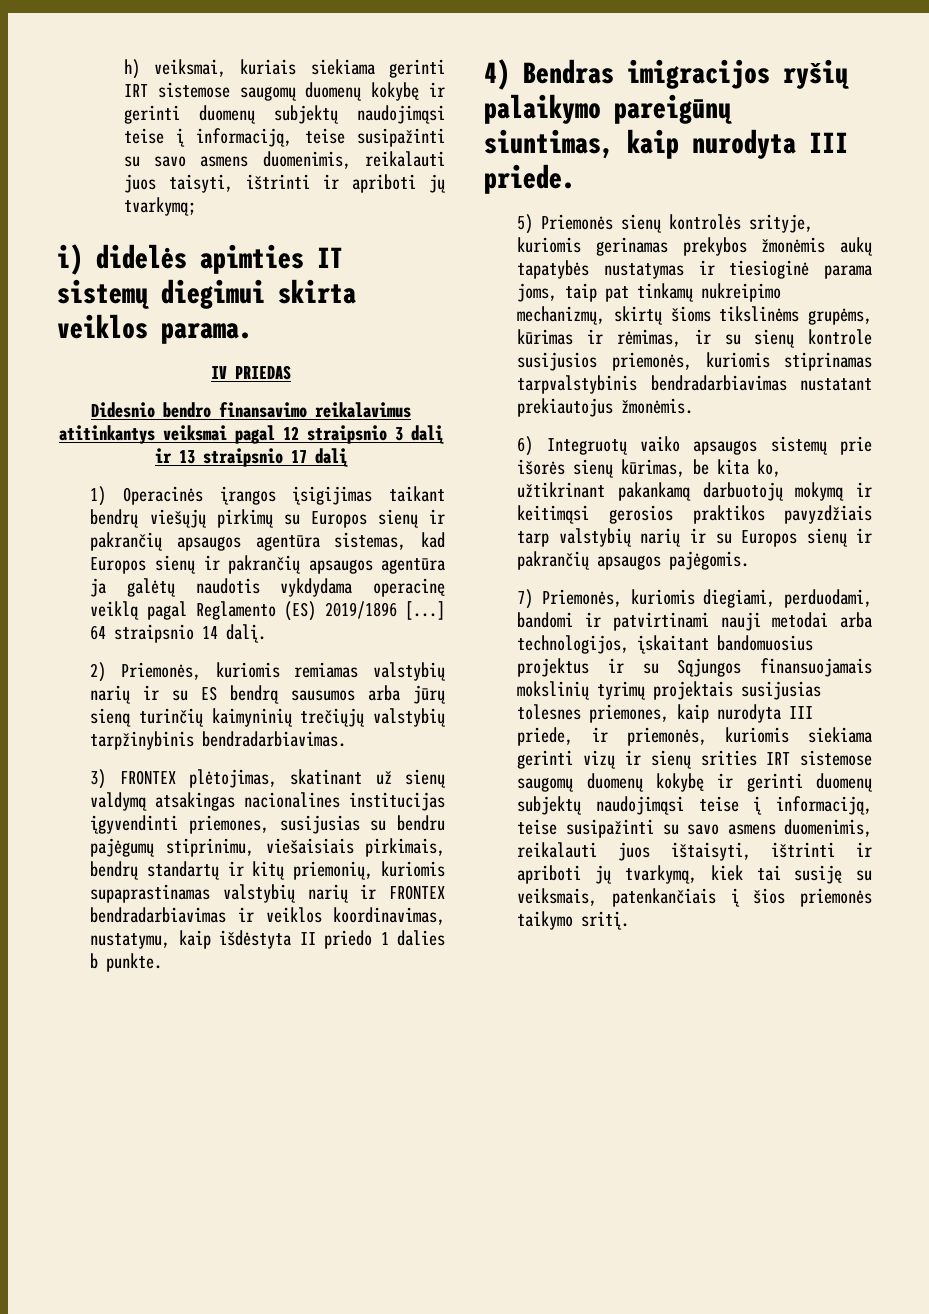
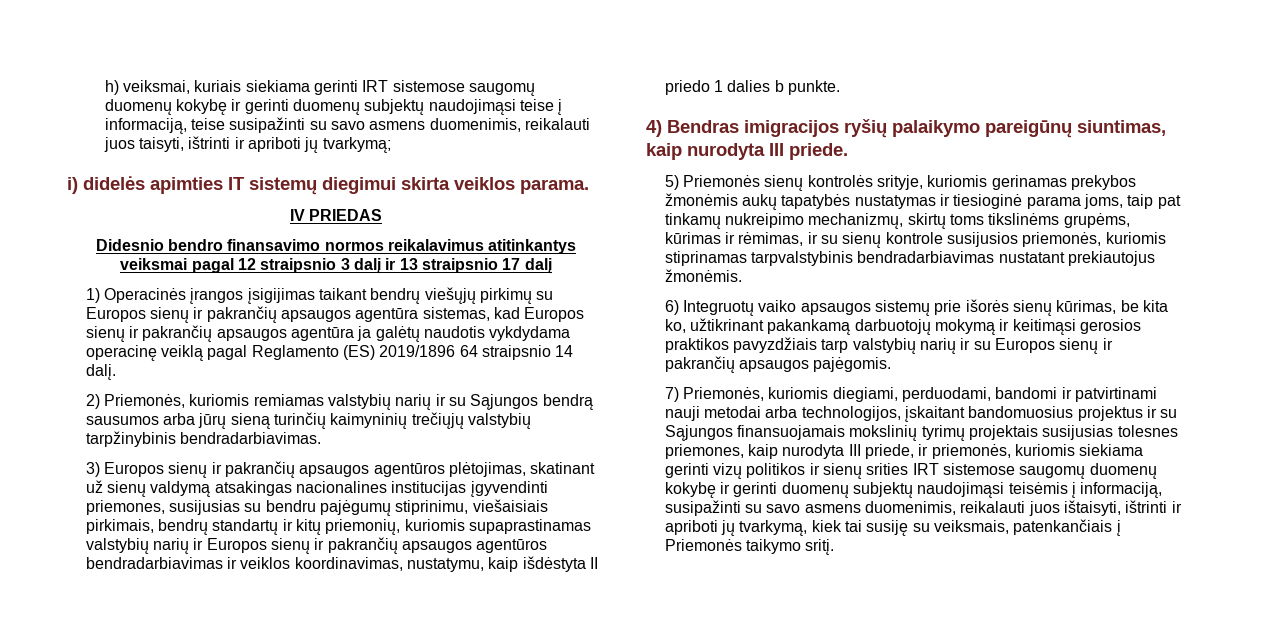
- Didesnio bendro finansavimo reikalavimus atitinkantys veiksmai pagal 12 straipsnio 3 dalį ir 13 straipsnio 17 dalį
+ Didesnio bendro finansavimo normos reikalavimus atitinkantys veiksmai pagal 12 straipsnio 3 dalį ir 13 straipsnio 17 dalį
- 1) Operacinės įrangos įsigijimas taikant bendrų viešųjų pirkimų su Europos sienų ir pakrančių apsaugos agentūra sistemas, kad Europos sienų ir pakrančių apsaugos agentūra ja galėtų naudotis vykdydama operacinę veiklą pagal Reglamento (ES) 2019/1896 [...] 64 straipsnio 14 dalį.
+ 1) Operacinės įrangos įsigijimas taikant bendrų viešųjų pirkimų su Europos sienų ir pakrančių apsaugos agentūra sistemas, kad Europos sienų ir pakrančių apsaugos agentūra ja galėtų naudotis vykdydama operacinę veiklą pagal Reglamento (ES) 2019/1896 64 straipsnio 14 dalį.
- 2) Priemonės, kuriomis remiamas valstybių narių ir su ES bendrą sausumos arba jūrų sieną turinčių kaimyninių trečiųjų valstybių tarpžinybinis bendradarbiavimas.
+ 2) Priemonės, kuriomis remiamas valstybių narių ir su Sąjungos bendrą sausumos arba jūrų sieną turinčių kaimyninių trečiųjų valstybių tarpžinybinis bendradarbiavimas.
- 3) FRONTEX plėtojimas, skatinant už sienų valdymą atsakingas nacionalines institucijas įgyvendinti priemones, susijusias su bendru pajėgumų stiprinimu, viešaisiais pirkimais, bendrų standartų ir kitų priemonių, kuriomis supaprastinamas valstybių narių ir FRONTEX bendradarbiavimas ir veiklos koordinavimas, nustatymu, kaip išdėstyta II priedo 1 dalies b punkte.
+ 3) Europos sienų ir pakrančių apsaugos agentūros plėtojimas, skatinant už sienų valdymą atsakingas nacionalines institucijas įgyvendinti priemones, susijusias su bendru pajėgumų stiprinimu, viešaisiais pirkimais, bendrų standartų ir kitų priemonių, kuriomis supaprastinamas valstybių narių ir Europos sienų ir pakrančių apsaugos agentūros bendradarbiavimas ir veiklos koordinavimas, nustatymu, kaip išdėstyta II priedo 1 dalies b punkte.
- 5) Priemonės sienų kontrolės srityje, kuriomis gerinamas prekybos žmonėmis aukų tapatybės nustatymas ir tiesioginė parama joms, taip pat tinkamų nukreipimo mechanizmų, skirtų šioms tikslinėms grupėms, kūrimas ir rėmimas, ir su sienų kontrole susijusios priemonės, kuriomis stiprinamas tarpvalstybinis bendradarbiavimas nustatant prekiautojus žmonėmis.
+ 5) Priemonės sienų kontrolės srityje, kuriomis gerinamas prekybos žmonėmis aukų tapatybės nustatymas ir tiesioginė parama joms, taip pat tinkamų nukreipimo mechanizmų, skirtų toms tikslinėms grupėms, kūrimas ir rėmimas, ir su sienų kontrole susijusios priemonės, kuriomis stiprinamas tarpvalstybinis bendradarbiavimas nustatant prekiautojus žmonėmis.
- 7) Priemonės, kuriomis diegiami, perduodami, bandomi ir patvirtinami nauji metodai arba technologijos, įskaitant bandomuosius projektus ir su Sąjungos finansuojamais mokslinių tyrimų projektais susijusias tolesnes priemones, kaip nurodyta III priede, ir priemonės, kuriomis siekiama gerinti vizų ir sienų srities IRT sistemose saugomų duomenų kokybę ir gerinti duomenų subjektų naudojimąsi teise į informaciją, teise susipažinti su savo asmens duomenimis, reikalauti juos ištaisyti, ištrinti ir apriboti jų tvarkymą, kiek tai susiję su veiksmais, patenkančiais į šios priemonės taikymo sritį.
+ 7) Priemonės, kuriomis diegiami, perduodami, bandomi ir patvirtinami nauji metodai arba technologijos, įskaitant bandomuosius projektus ir su Sąjungos finansuojamais mokslinių tyrimų projektais susijusias tolesnes priemones, kaip nurodyta III priede, ir priemonės, kuriomis siekiama gerinti vizų politikos ir sienų srities IRT sistemose saugomų duomenų kokybę ir gerinti duomenų subjektų naudojimąsi teisėmis į informaciją, susipažinti su savo asmens duomenimis, reikalauti juos ištaisyti, ištrinti ir apriboti jų tvarkymą, kiek tai susiję su veiksmais, patenkančiais į Priemonės taikymo sritį.

